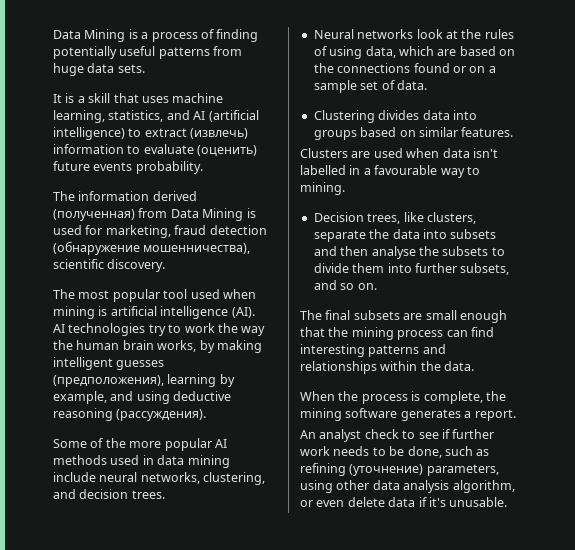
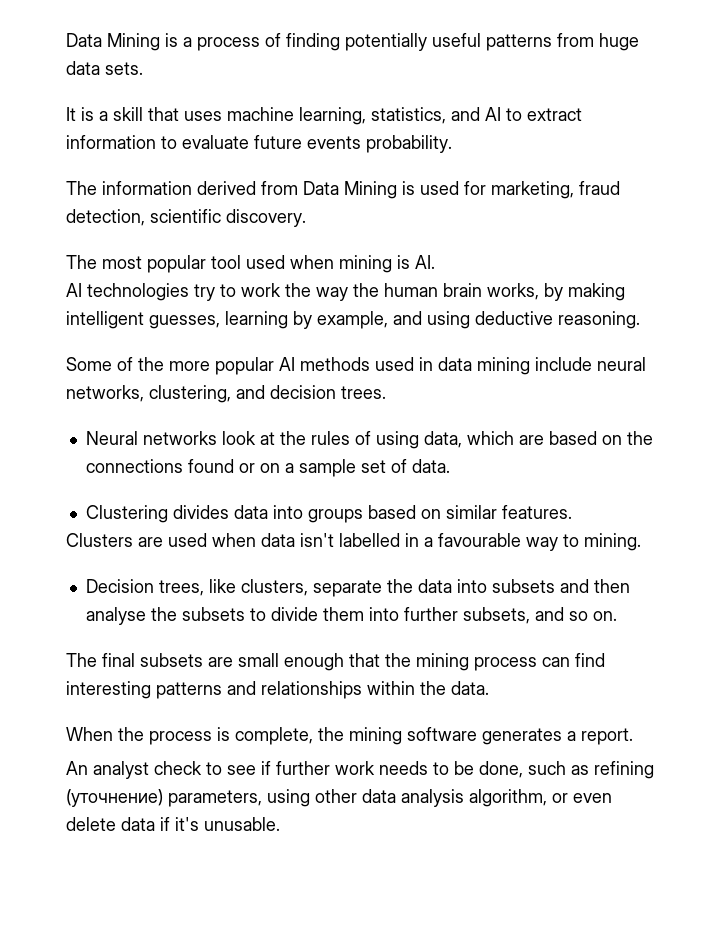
- It is a skill that uses machine learning, statistics, and AI (artificial intelligence) to extract (извлечь) information to evaluate (оценить) future events probability.
+ It is a skill that uses machine learning, statistics, and AI to extract information to evaluate future events probability.
- The information derived (полученная) from Data Mining is used for marketing, fraud detection (обнаружение мошенничества), scientific discovery.
+ The information derived from Data Mining is used for marketing, fraud detection, scientific discovery.
- The most popular tool used when mining is artificial intelligence (AI).
+ The most popular tool used when mining is AI.
- AI technologies try to work the way the human brain works, by making intelligent guesses (предположения), learning by example, and using deductive reasoning (рассуждения).
+ AI technologies try to work the way the human brain works, by making intelligent guesses, learning by example, and using deductive reasoning.

